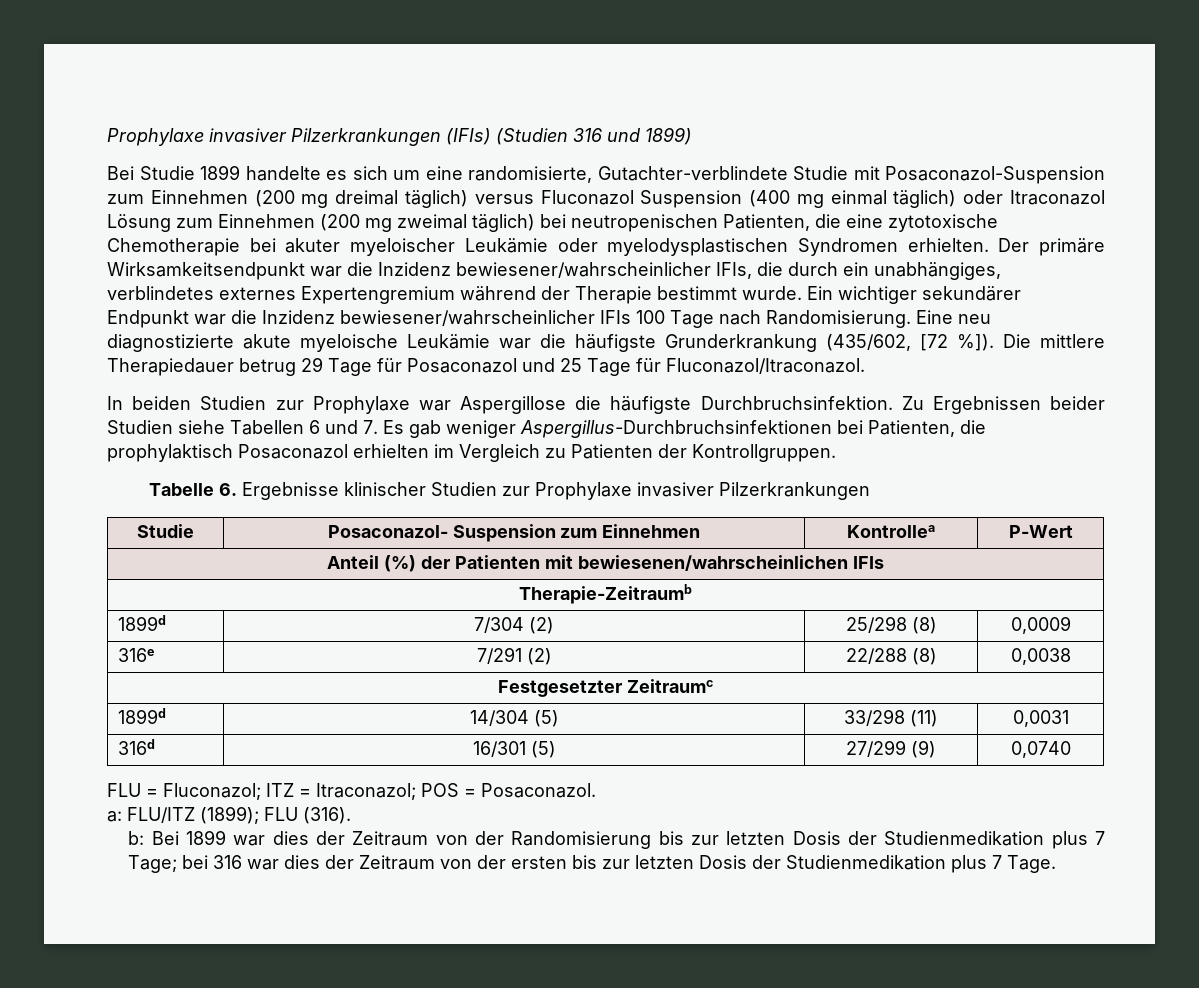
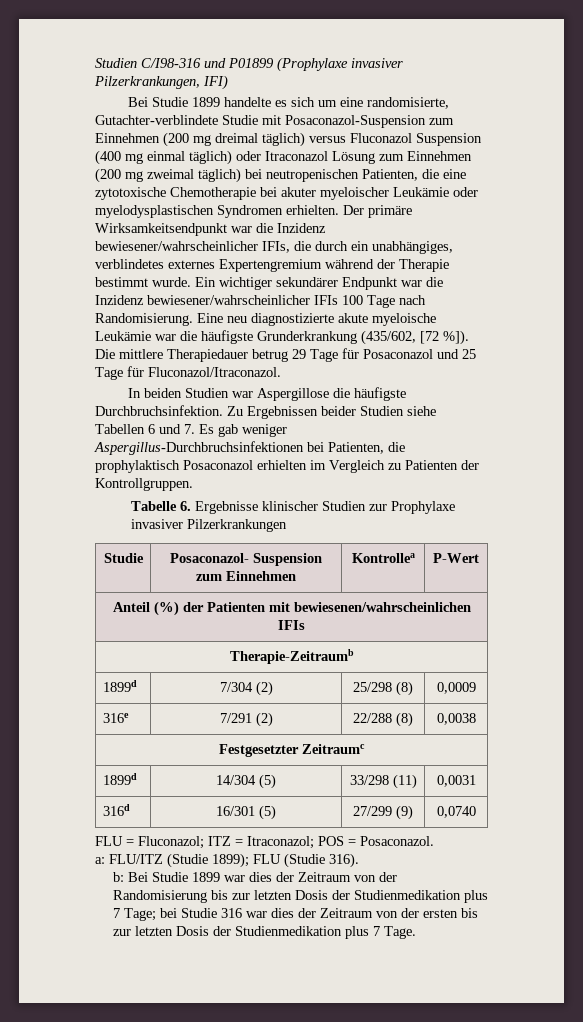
- Prophylaxe invasiver Pilzerkrankungen (IFIs) (Studien 316 und 1899)
+ Studien C/I98-316 und P01899 (Prophylaxe invasiver Pilzerkrankungen, IFI)
- In beiden Studien zur Prophylaxe war Aspergillose die häufigste Durchbruchsinfektion.
+ In beiden Studien war Aspergillose die häufigste Durchbruchsinfektion.
- a: FLU/ITZ (1899); FLU (316).
+ a: FLU/ITZ (Studie 1899); FLU (Studie 316).
- b: Bei 1899 war dies der Zeitraum von der Randomisierung bis zur letzten Dosis der Studienmedikation plus 7 Tage; bei 316 war dies der Zeitraum von der ersten bis zur letzten Dosis der Studienmedikation plus 7 Tage.
+ b: Bei Studie 1899 war dies der Zeitraum von der Randomisierung bis zur letzten Dosis der Studienmedikation plus 7 Tage; bei Studie 316 war dies der Zeitraum von der ersten bis zur letzten Dosis der Studienmedikation plus 7 Tage.

